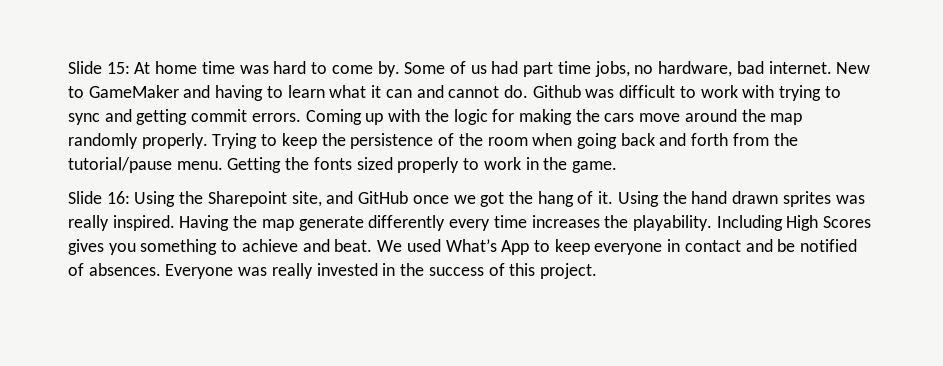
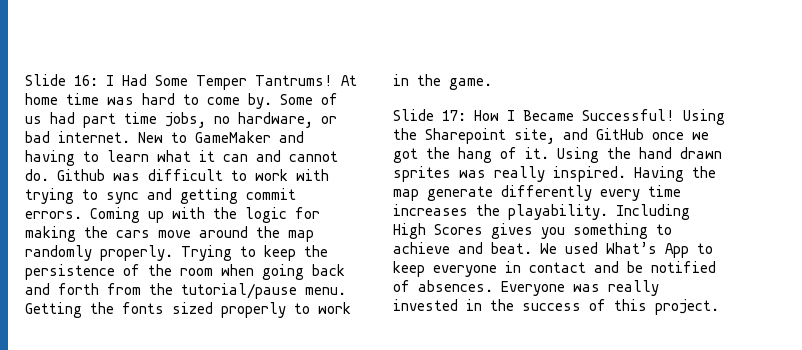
- Slide 15: At home time was hard to come by.
+ Slide 16: I Had Some Temper Tantrums! At home time was hard to come by.
- Some of us had part time jobs, no hardware, bad internet.
+ Some of us had part time jobs, no hardware, or bad internet.
- Slide 16: Using the Sharepoint site, and GitHub once we got the hang of it.
+ Slide 17: How I Became Successful! Using the Sharepoint site, and GitHub once we got the hang of it.

